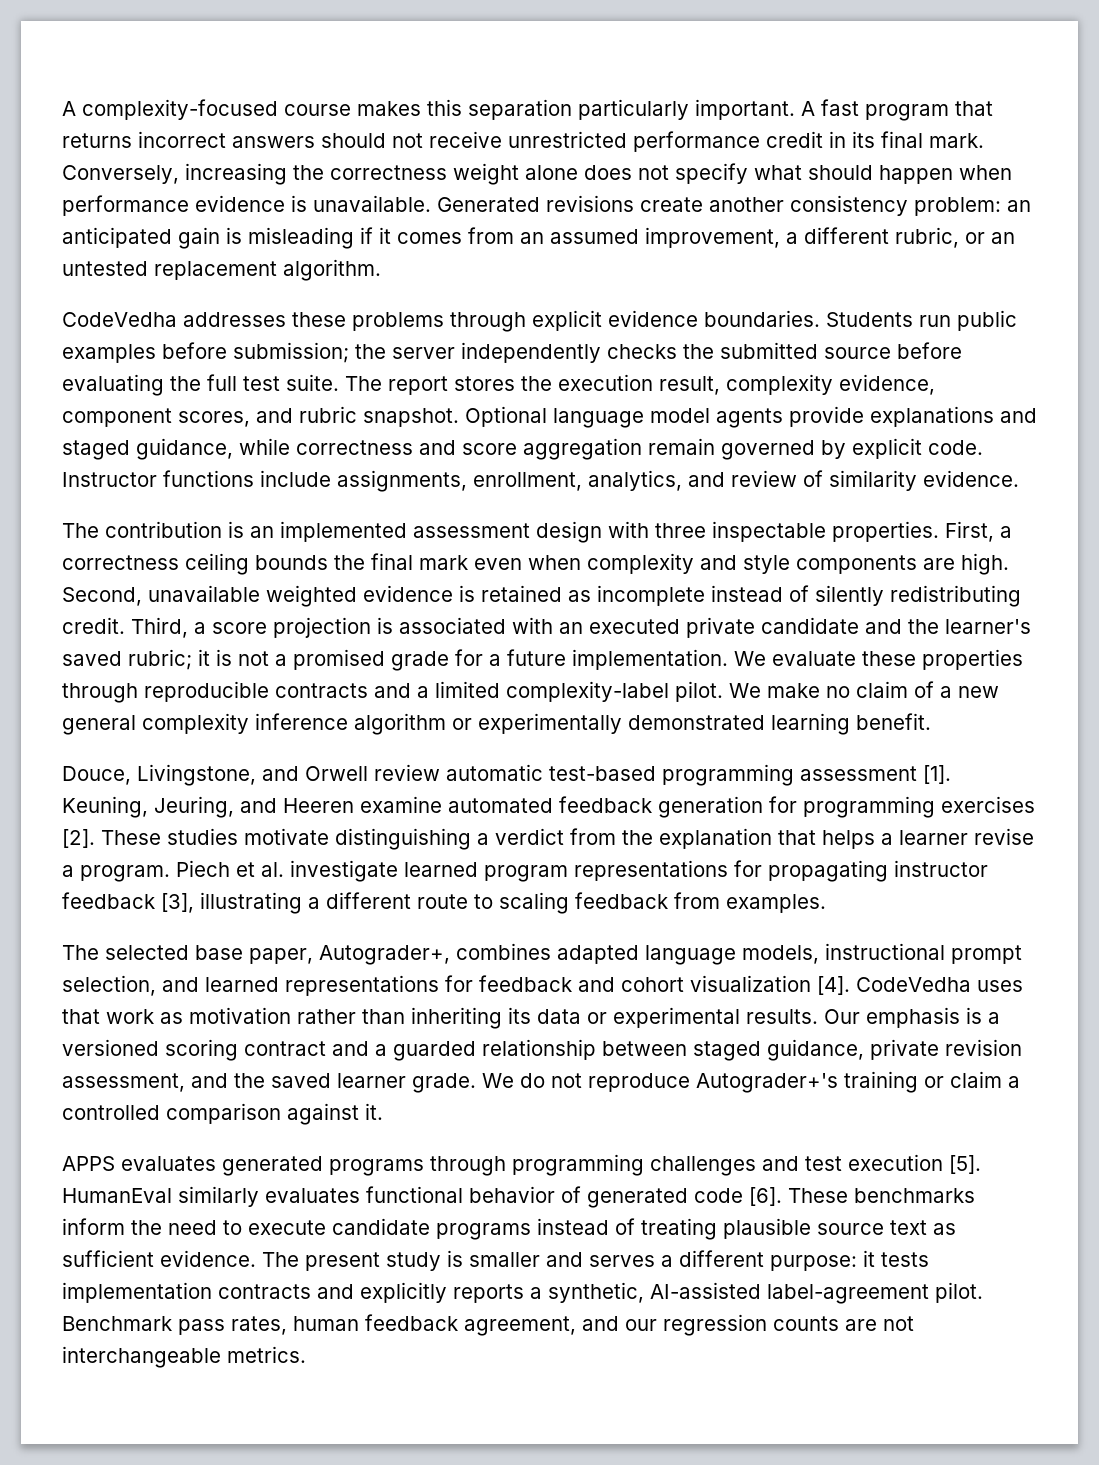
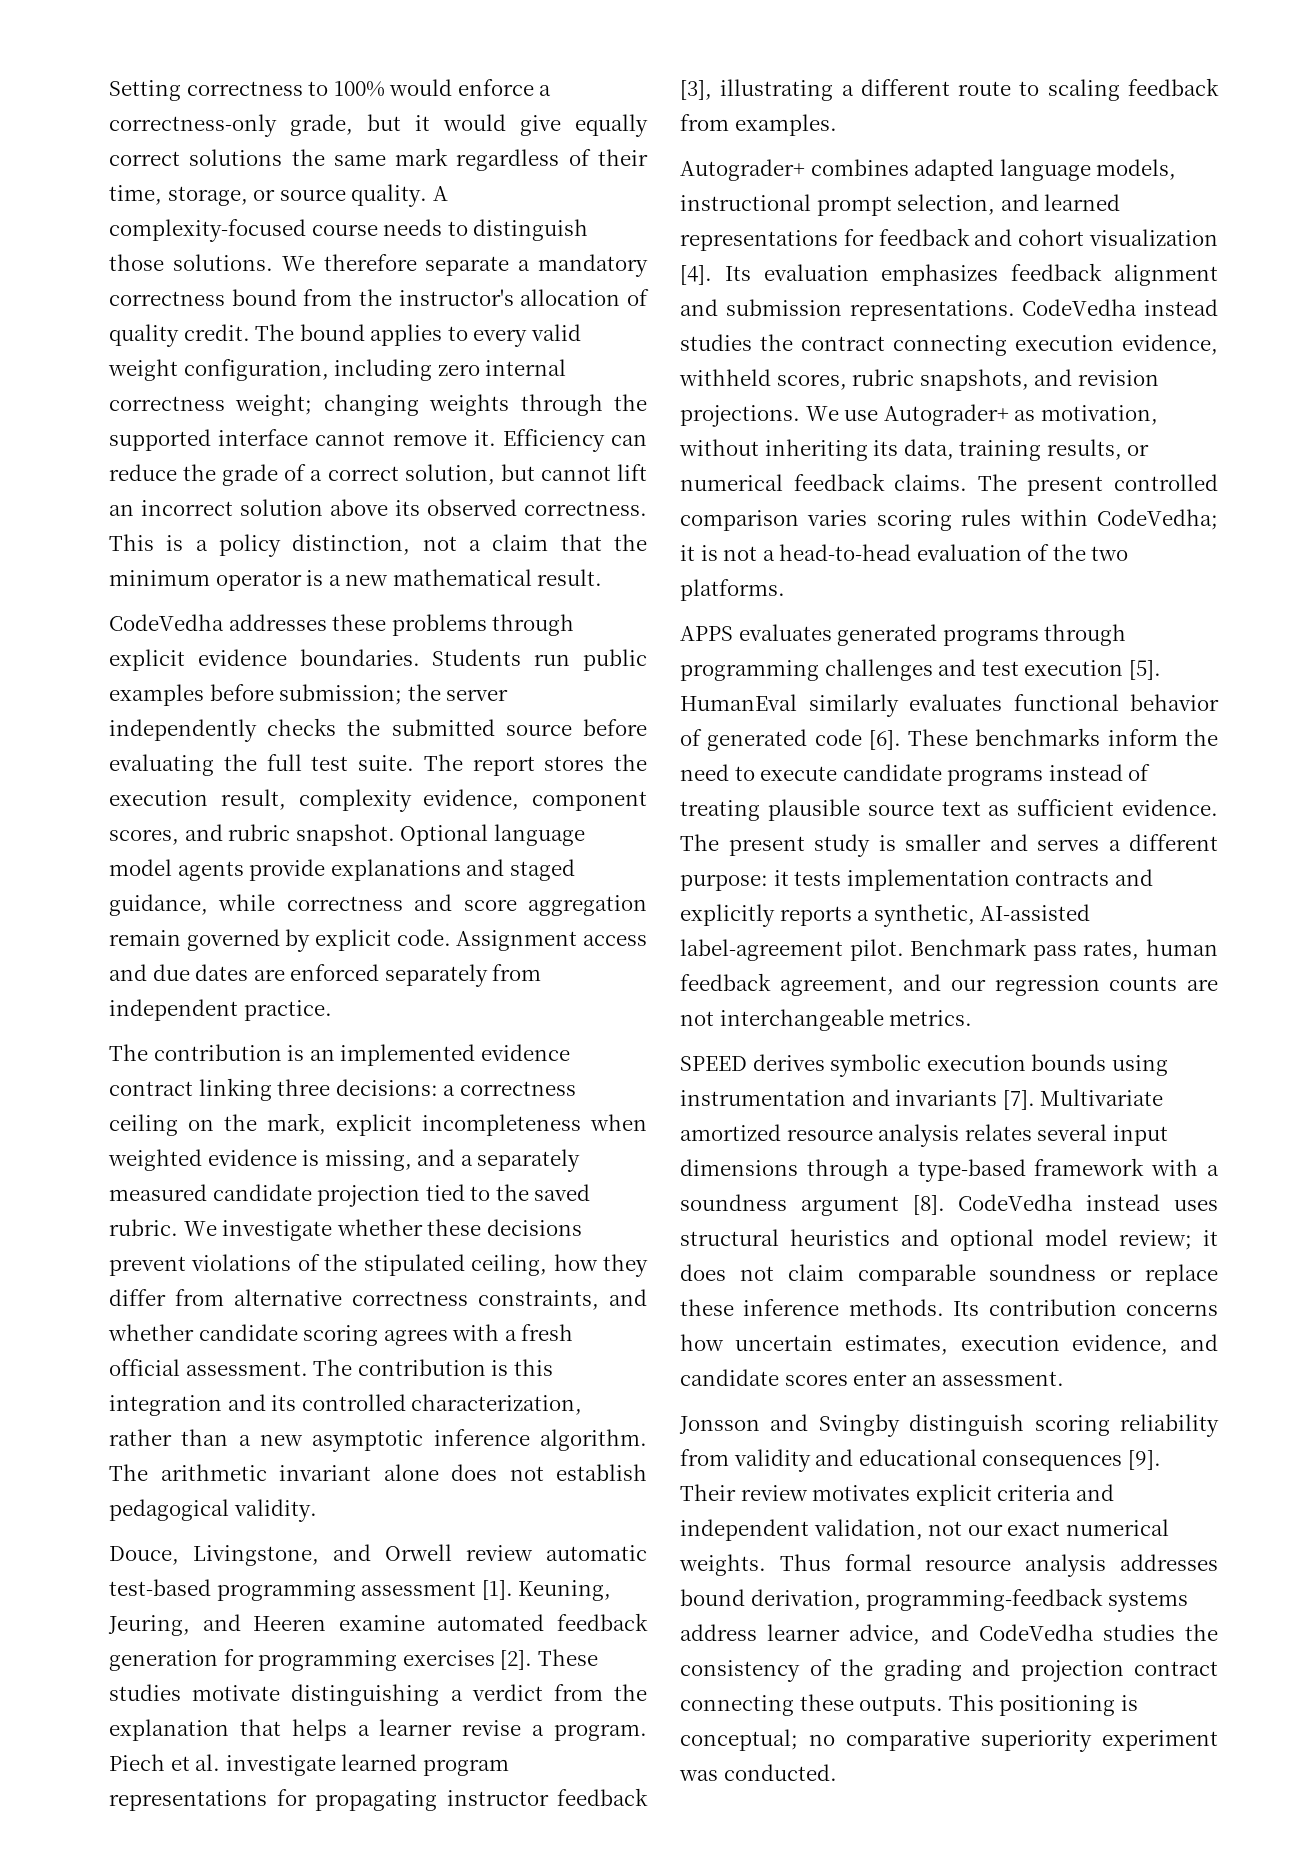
- A complexity-focused course makes this separation particularly important. A fast program that returns incorrect answers should not receive unrestricted performance credit in its final mark. Conversely, increasing the correctness weight alone does not specify what should happen when performance evidence is unavailable. Generated revisions create another consistency problem: an anticipated gain is misleading if it comes from an assumed improvement, a different rubric, or an untested replacement algorithm.
+ Setting correctness to 100% would enforce a correctness-only grade, but it would give equally correct solutions the same mark regardless of their time, storage, or source quality. A complexity-focused course needs to distinguish those solutions. We therefore separate a mandatory correctness bound from the instructor's allocation of quality credit. The bound applies to every valid weight configuration, including zero internal correctness weight; changing weights through the supported interface cannot remove it. Efficiency can reduce the grade of a correct solution, but cannot lift an incorrect solution above its observed correctness. This is a policy distinction, not a claim that the minimum operator is a new mathematical result.
- Instructor functions include assignments, enrollment, analytics, and review of similarity evidence.
+ Assignment access and due dates are enforced separately from independent practice.
- The contribution is an implemented assessment design with three inspectable properties. First, a correctness ceiling bounds the final mark even when complexity and style components are high. Second, unavailable weighted evidence is retained as incomplete instead of silently redistributing credit. Third, a score projection is associated with an executed private candidate and the learner's saved rubric; it is not a promised grade for a future implementation. We evaluate these properties through reproducible contracts and a limited complexity-label pilot. We make no claim of a new general complexity inference algorithm or experimentally demonstrated learning benefit.
+ The contribution is an implemented evidence contract linking three decisions: a correctness ceiling on the mark, explicit incompleteness when weighted evidence is missing, and a separately measured candidate projection tied to the saved rubric. We investigate whether these decisions prevent violations of the stipulated ceiling, how they differ from alternative correctness constraints, and whether candidate scoring agrees with a fresh official assessment. The contribution is this integration and its controlled characterization, rather than a new asymptotic inference algorithm. The arithmetic invariant alone does not establish pedagogical validity.
- The selected base paper, Autograder+, combines adapted language models, instructional prompt selection, and learned representations for feedback and cohort visualization [4].
+ Autograder+ combines adapted language models, instructional prompt selection, and learned representations for feedback and cohort visualization [4].
- CodeVedha uses that work as motivation rather than inheriting its data or experimental results. Our emphasis is a versioned scoring contract and a guarded relationship between staged guidance, private revision assessment, and the saved learner grade. We do not reproduce Autograder+'s training or claim a controlled comparison against it.
+ Its evaluation emphasizes feedback alignment and submission representations. CodeVedha instead studies the contract connecting execution evidence, withheld scores, rubric snapshots, and revision projections. We use Autograder+ as motivation, without inheriting its data, training results, or numerical feedback claims. The present controlled comparison varies scoring rules within CodeVedha; it is not a head-to-head evaluation of the two platforms.
+ SPEED derives symbolic execution bounds using instrumentation and invariants [7]. Multivariate amortized resource analysis relates several input dimensions through a type-based framework with a soundness argument [8]. CodeVedha instead uses structural heuristics and optional model review; it does not claim comparable soundness or replace these inference methods. Its contribution concerns how uncertain estimates, execution evidence, and candidate scores enter an assessment.
+ Jonsson and Svingby distinguish scoring reliability from validity and educational consequences [9]. Their review motivates explicit criteria and independent validation, not our exact numerical weights. Thus formal resource analysis addresses bound derivation, programming-feedback systems address learner advice, and CodeVedha studies the consistency of the grading and projection contract connecting these outputs. This positioning is conceptual; no comparative superiority experiment was conducted.

